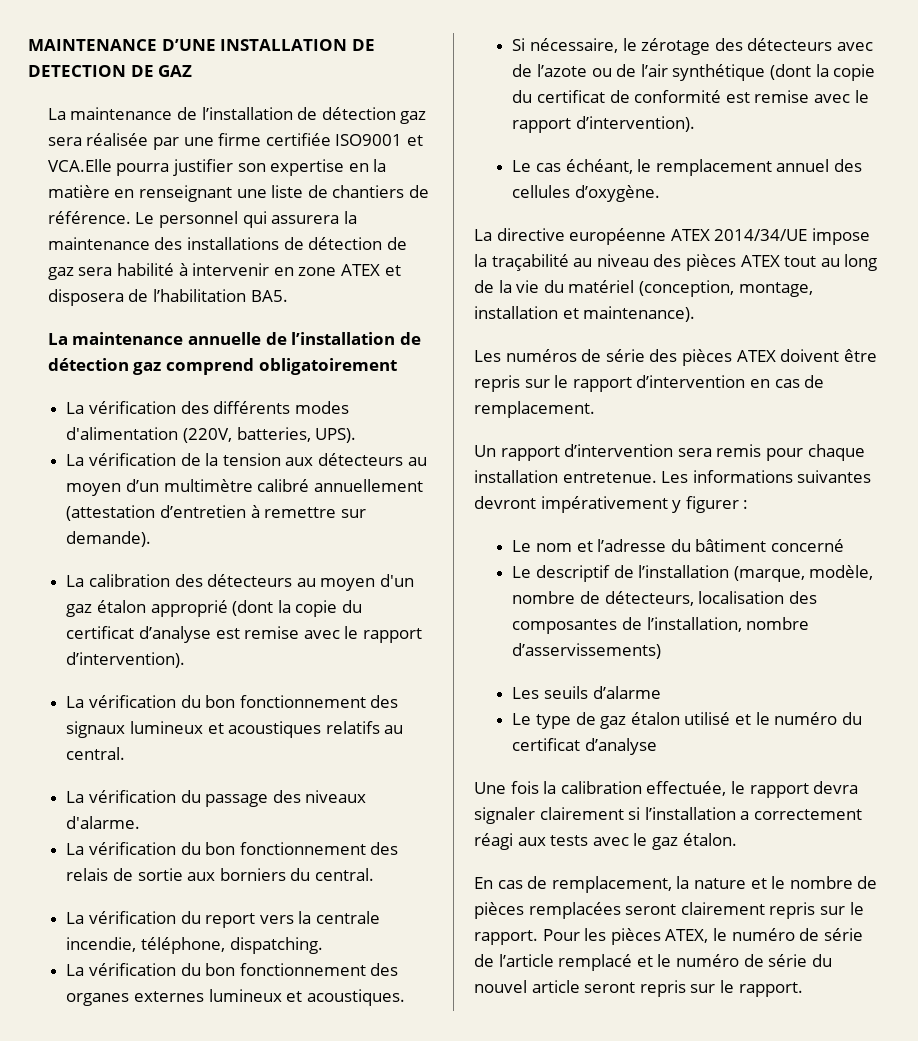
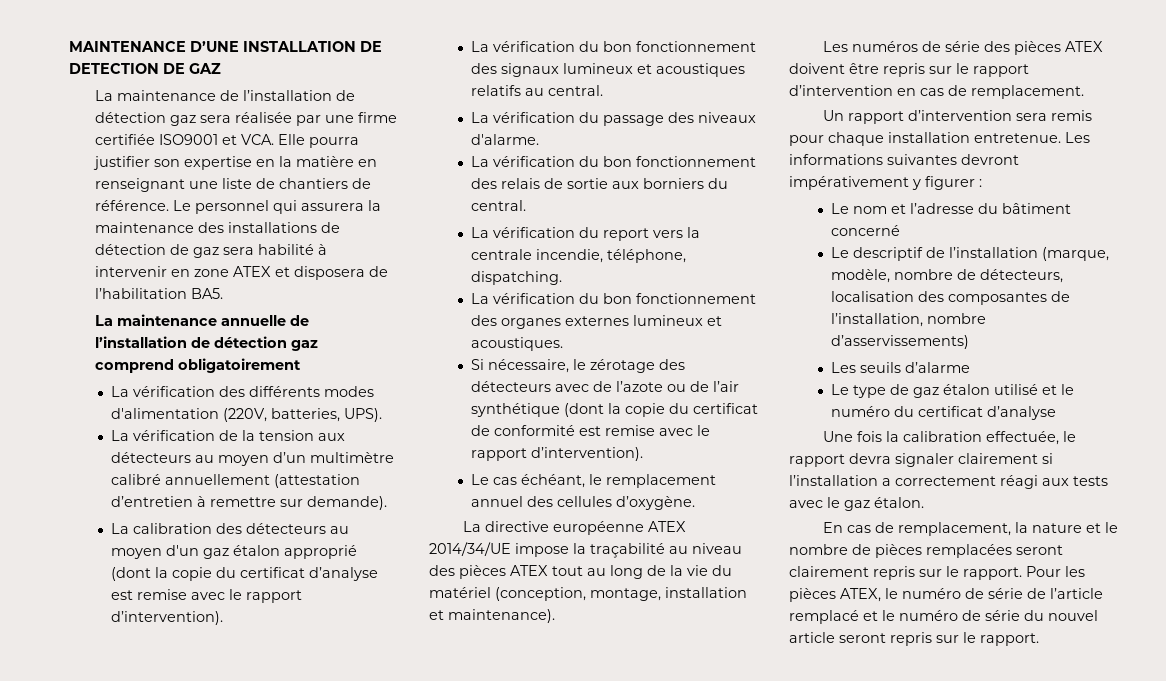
- La maintenance de l’installation de détection gaz sera réalisée par une firme certifiée ISO9001 et VCA.Elle pourra justifier son expertise en la matière en renseignant une liste de chantiers de référence.
+ La maintenance de l’installation de détection gaz sera réalisée par une firme certifiée ISO9001 et VCA. Elle pourra justifier son expertise en la matière en renseignant une liste de chantiers de référence.

